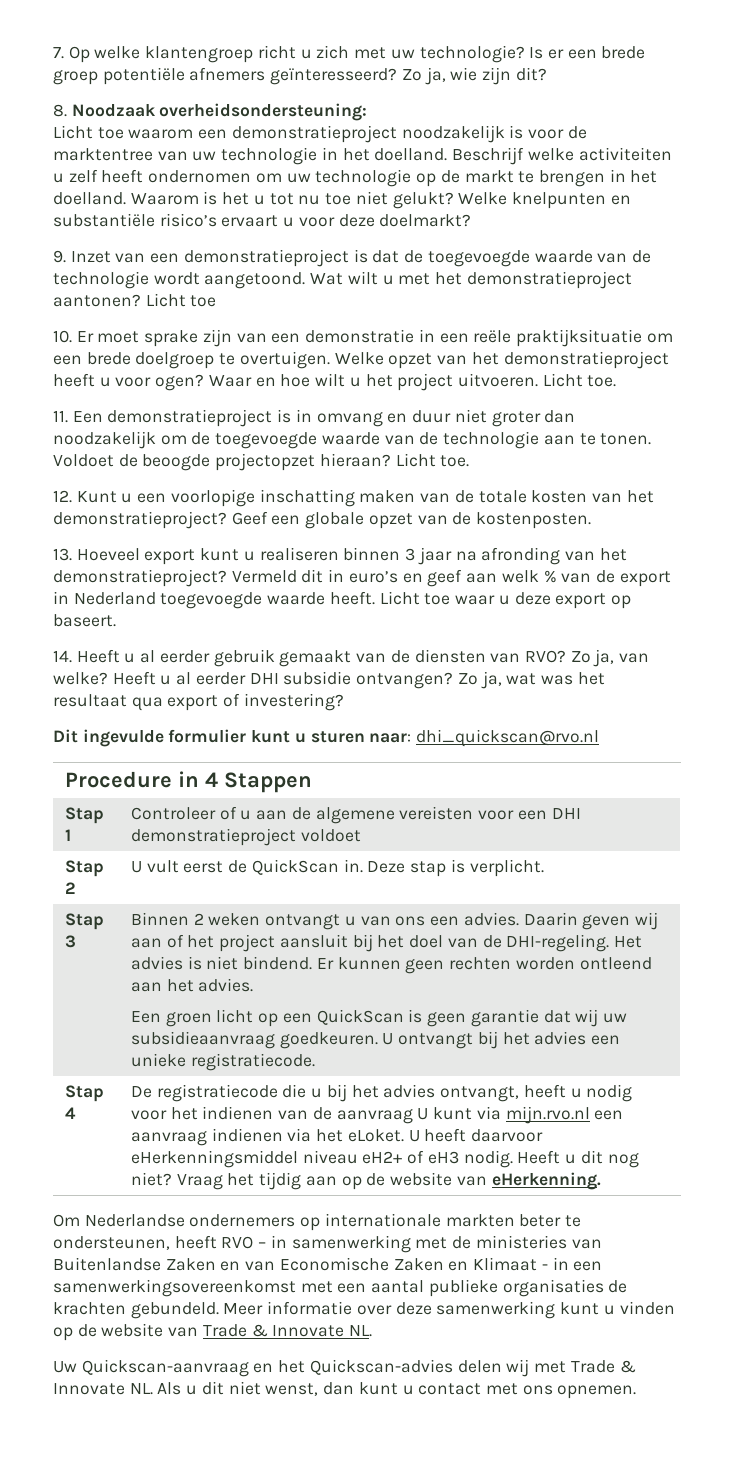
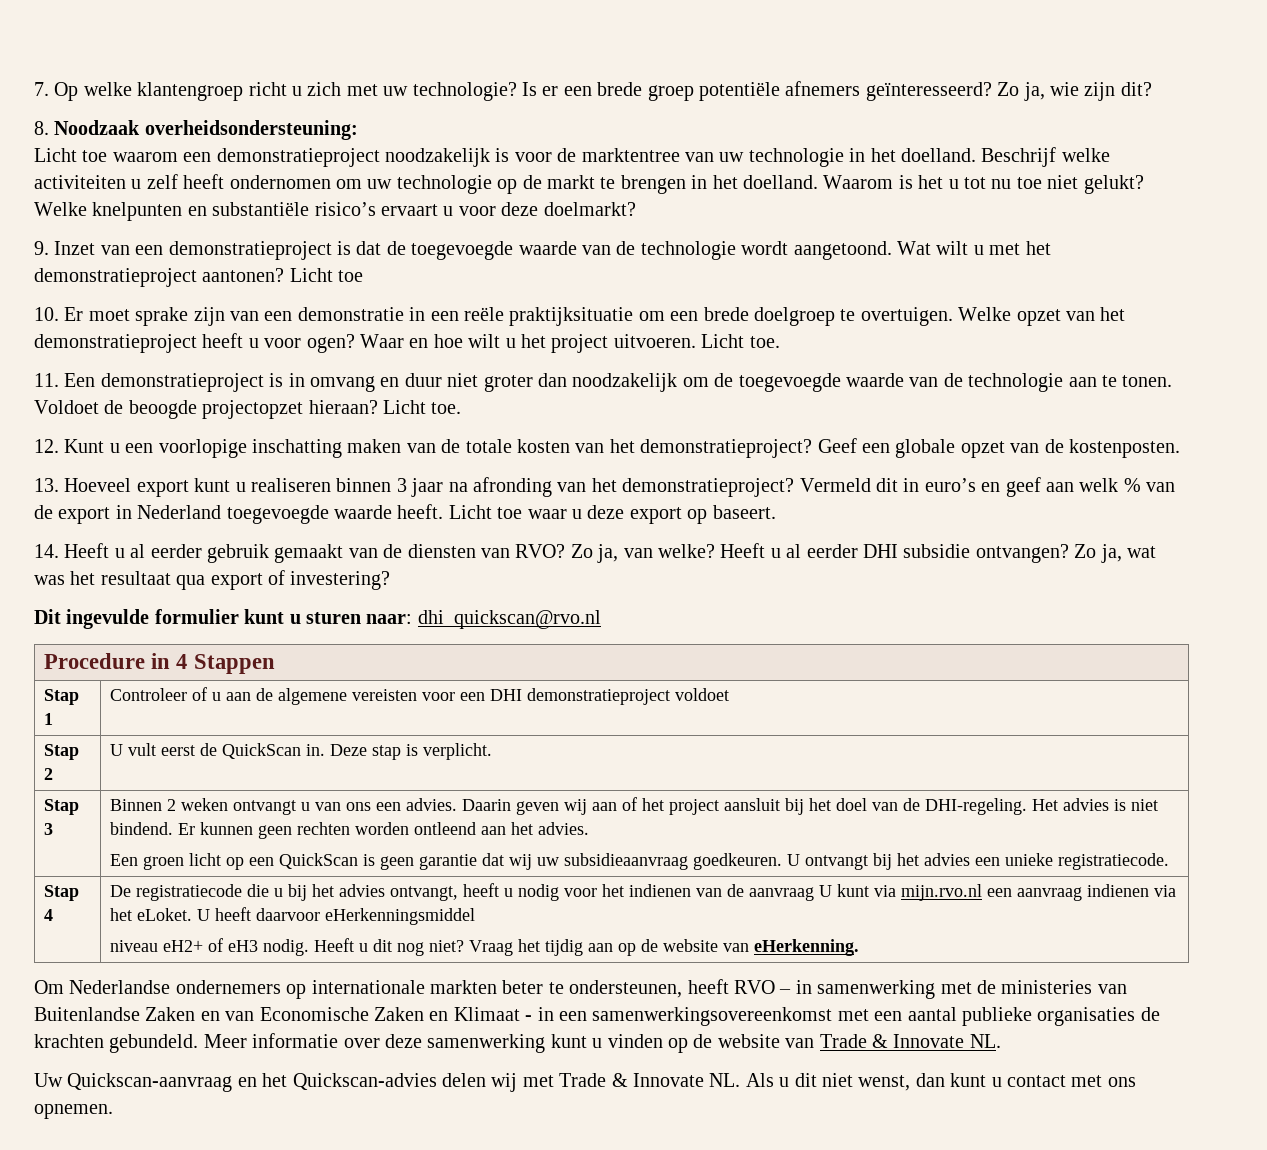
- U heeft daarvoor eHerkenningsmiddel niveau eH2+ of eH3 nodig.
+ U heeft daarvoor eHerkenningsmiddel
+ niveau eH2+ of eH3 nodig.

